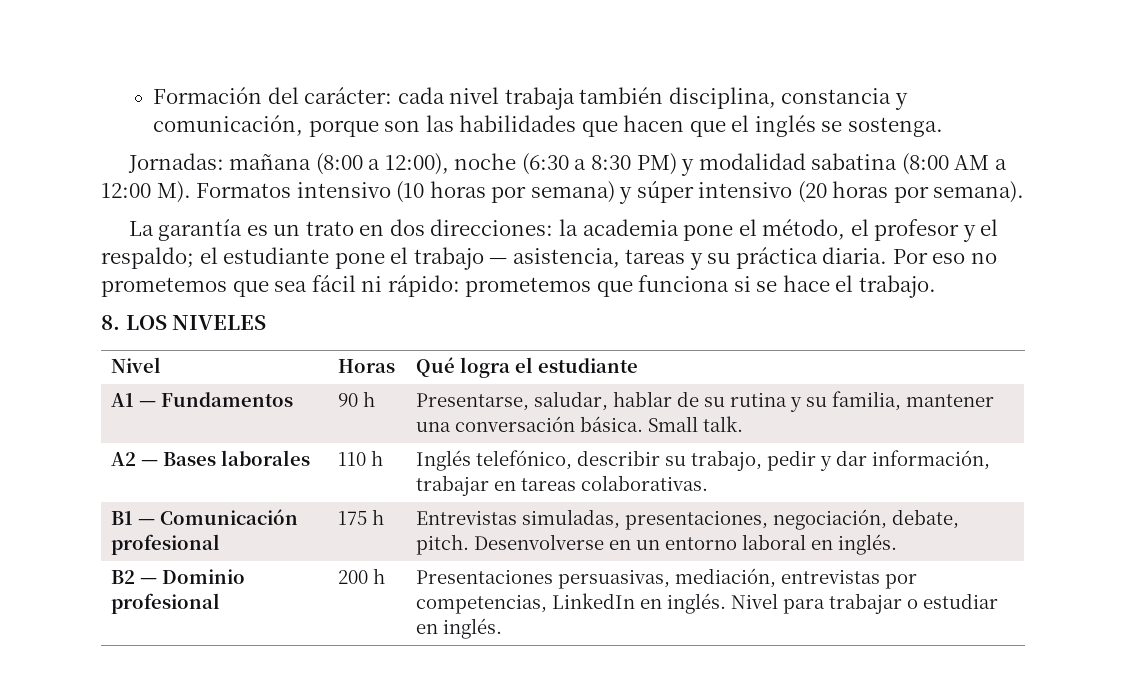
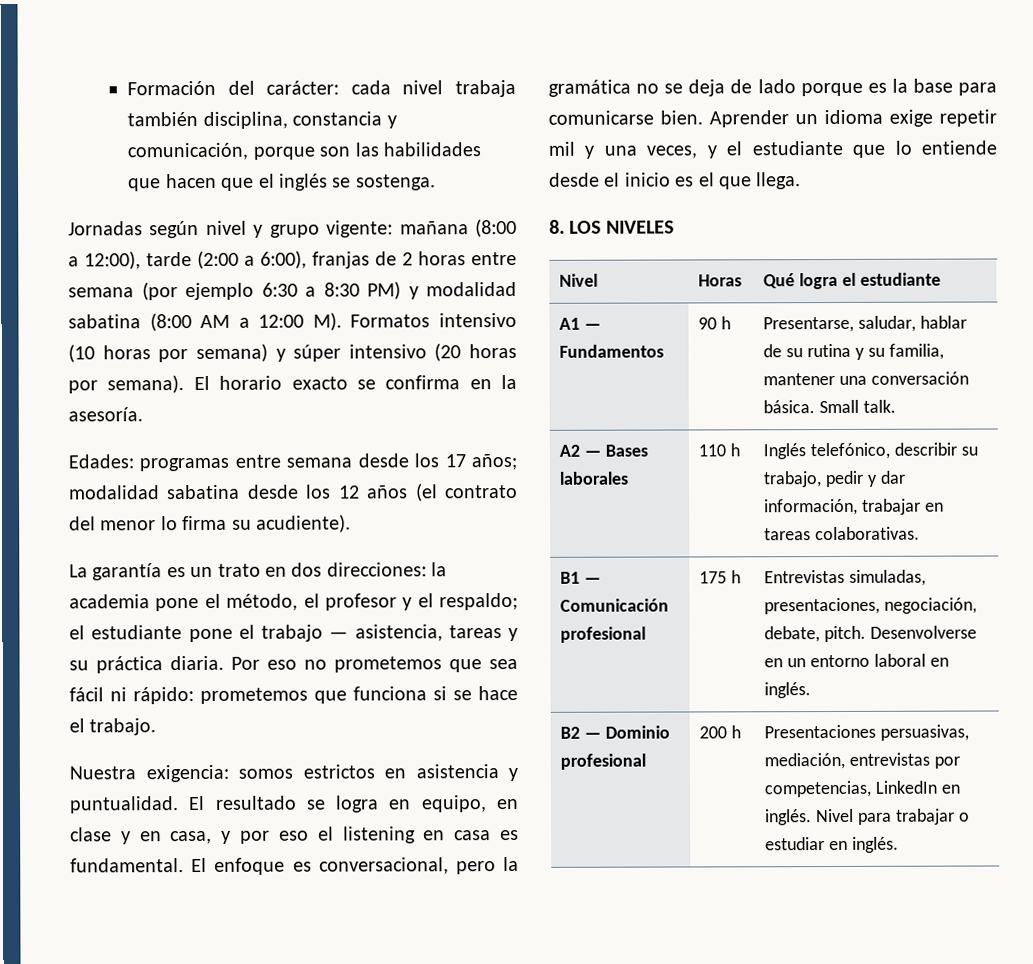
- Jornadas: mañana (8:00 a 12:00), noche (6:30 a 8:30 PM) y modalidad sabatina (8:00 AM a 12:00 M). Formatos intensivo (10 horas por semana) y súper intensivo (20 horas por semana).
+ Jornadas según nivel y grupo vigente: mañana (8:00 a 12:00), tarde (2:00 a 6:00), franjas de 2 horas entre semana (por ejemplo 6:30 a 8:30 PM) y modalidad sabatina (8:00 AM a 12:00 M). Formatos intensivo (10 horas por semana) y súper intensivo (20 horas por semana). El horario exacto se confirma en la asesoría.
+ Edades: programas entre semana desde los 17 años; modalidad sabatina desde los 12 años (el contrato del menor lo firma su acudiente).
+ Nuestra exigencia: somos estrictos en asistencia y puntualidad. El resultado se logra en equipo, en clase y en casa, y por eso el listening en casa es fundamental. El enfoque es conversacional, pero la gramática no se deja de lado porque es la base para comunicarse bien. Aprender un idioma exige repetir mil y una veces, y el estudiante que lo entiende desde el inicio es el que llega.

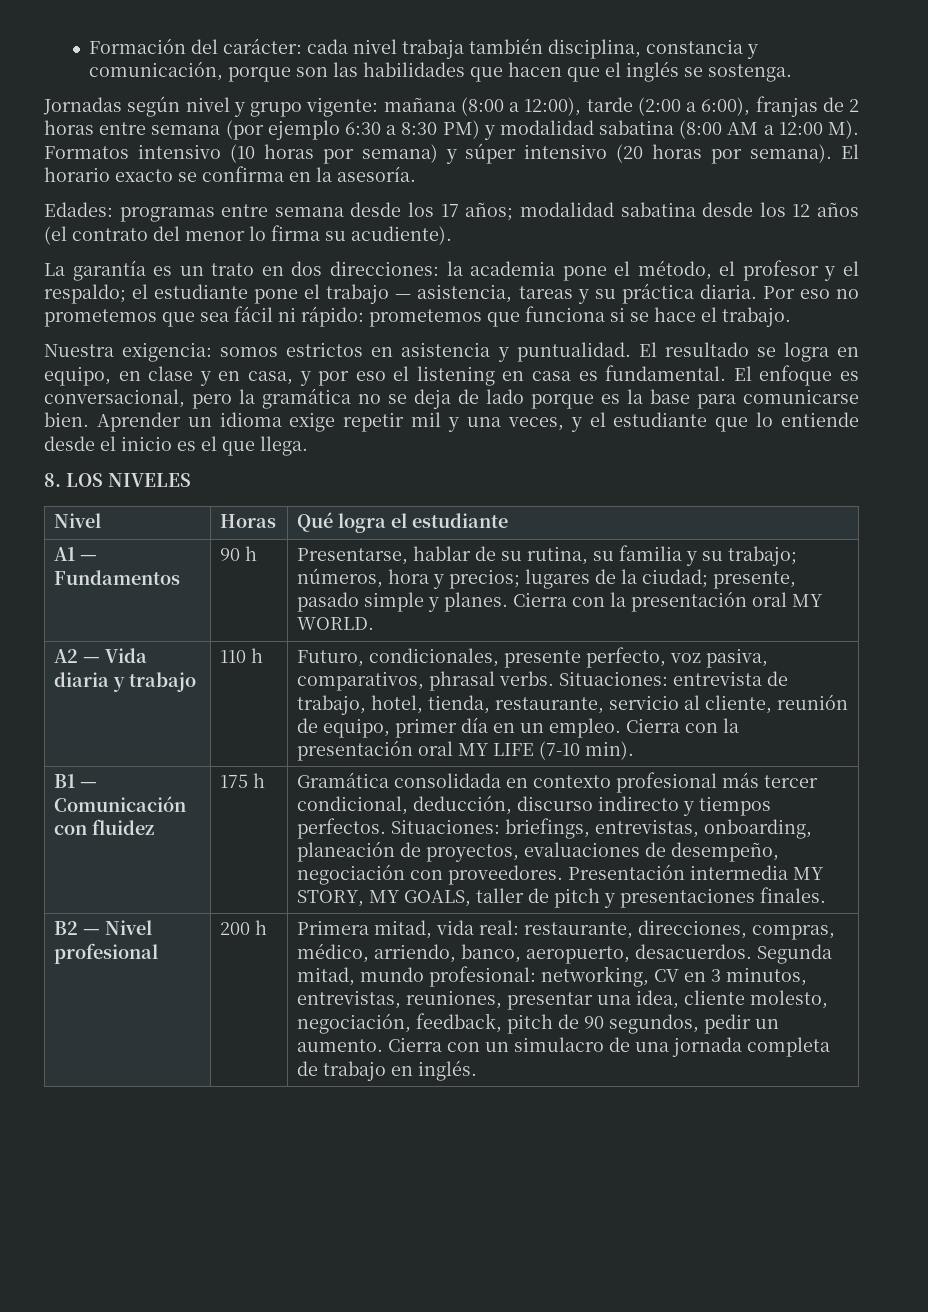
- A1 — Fundamentos | 90 h | Presentarse, saludar, hablar de su rutina y su familia, mantener una conversación básica. Small talk.
- A2 — Bases laborales | 110 h | Inglés telefónico, describir su trabajo, pedir y dar información, trabajar en tareas colaborativas.
+ A1 — Fundamentos | 90 h | Presentarse, hablar de su rutina, su familia y su trabajo; números, hora y precios; lugares de la ciudad; presente, pasado simple y planes. Cierra con la presentación oral MY WORLD.
+ A2 — Vida diaria y trabajo | 110 h | Futuro, condicionales, presente perfecto, voz pasiva, comparativos, phrasal verbs. Situaciones: entrevista de trabajo, hotel, tienda, restaurante, servicio al cliente, reunión de equipo, primer día en un empleo. Cierra con la presentación oral MY LIFE (7-10 min).
- B1 — Comunicación profesional
+ B1 — Comunicación con fluidez
- Entrevistas simuladas, presentaciones, negociación, debate, pitch. Desenvolverse en un entorno laboral en inglés.
+ Gramática consolidada en contexto profesional más tercer condicional, deducción, discurso indirecto y tiempos perfectos. Situaciones: briefings, entrevistas, onboarding, planeación de proyectos, evaluaciones de desempeño, negociación con proveedores. Presentación intermedia MY STORY, MY GOALS, taller de pitch y presentaciones finales.
- B2 — Dominio profesional
+ B2 — Nivel profesional
- Presentaciones persuasivas, mediación, entrevistas por competencias, LinkedIn en inglés. Nivel para trabajar o estudiar en inglés.
+ Primera mitad, vida real: restaurante, direcciones, compras, médico, arriendo, banco, aeropuerto, desacuerdos. Segunda mitad, mundo profesional: networking, CV en 3 minutos, entrevistas, reuniones, presentar una idea, cliente molesto, negociación, feedback, pitch de 90 segundos, pedir un aumento. Cierra con un simulacro de una jornada completa de trabajo en inglés.

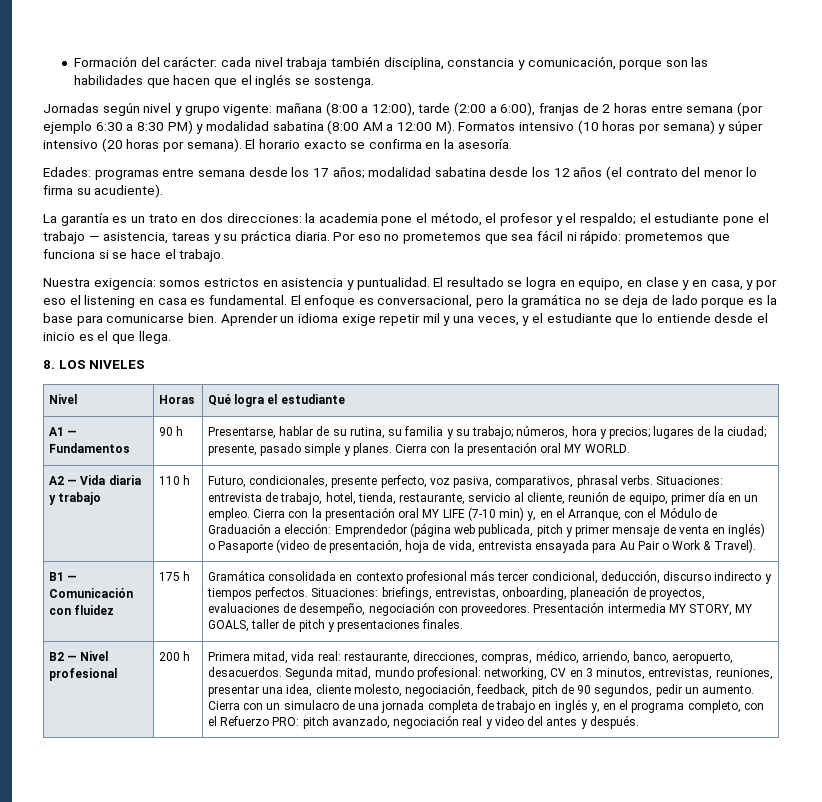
- Cierra con la presentación oral MY LIFE (7-10 min).
+ Cierra con la presentación oral MY LIFE (7-10 min) y, en el Arranque, con el Módulo de Graduación a elección: Emprendedor (página web publicada, pitch y primer mensaje de venta en inglés) o Pasaporte (video de presentación, hoja de vida, entrevista ensayada para Au Pair o Work & Travel).
- Cierra con un simulacro de una jornada completa de trabajo en inglés.
+ Cierra con un simulacro de una jornada completa de trabajo en inglés y, en el programa completo, con el Refuerzo PRO: pitch avanzado, negociación real y video del antes y después.

